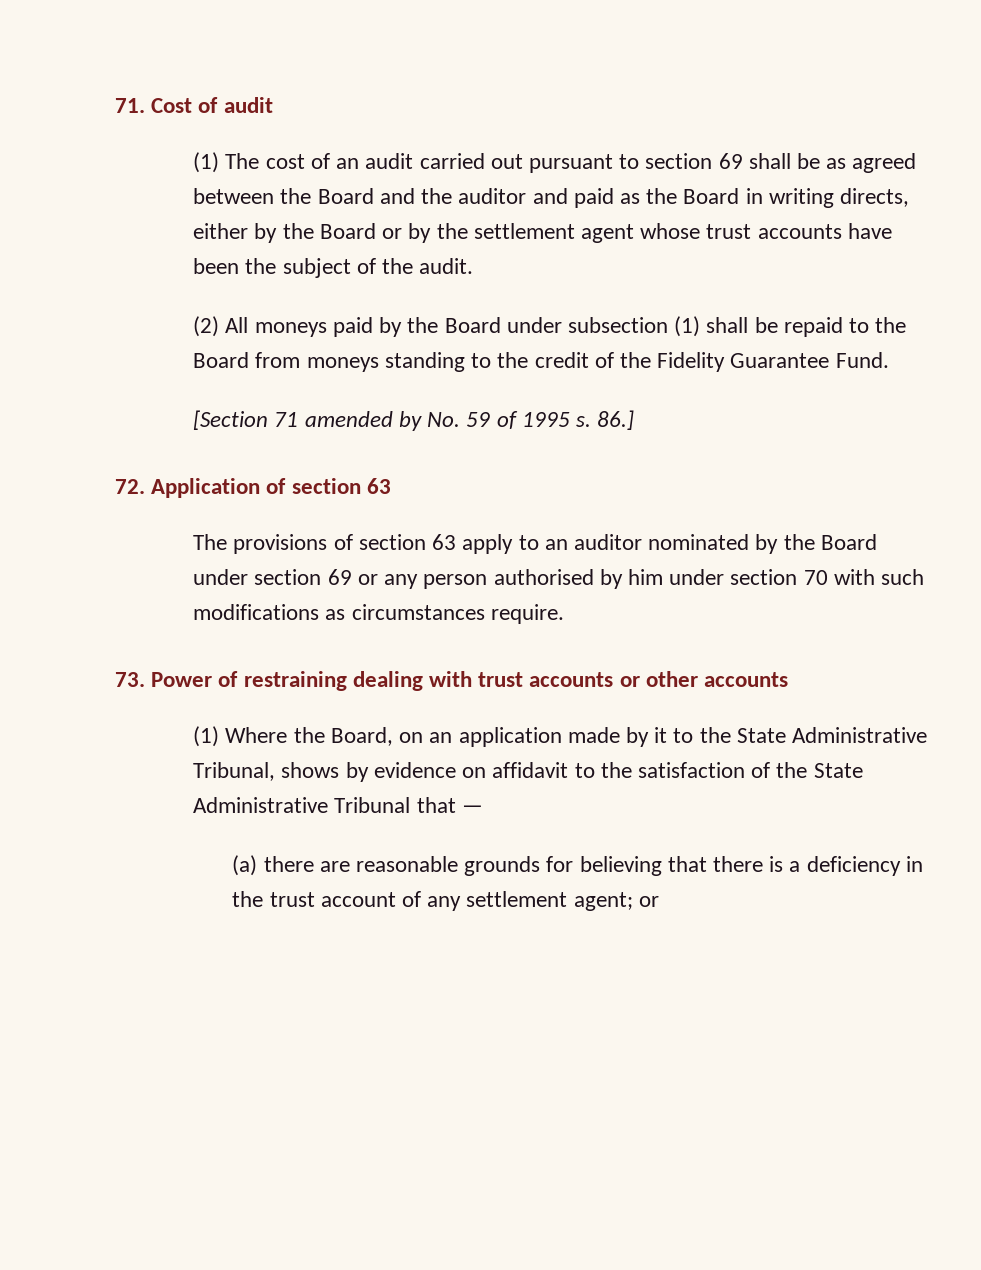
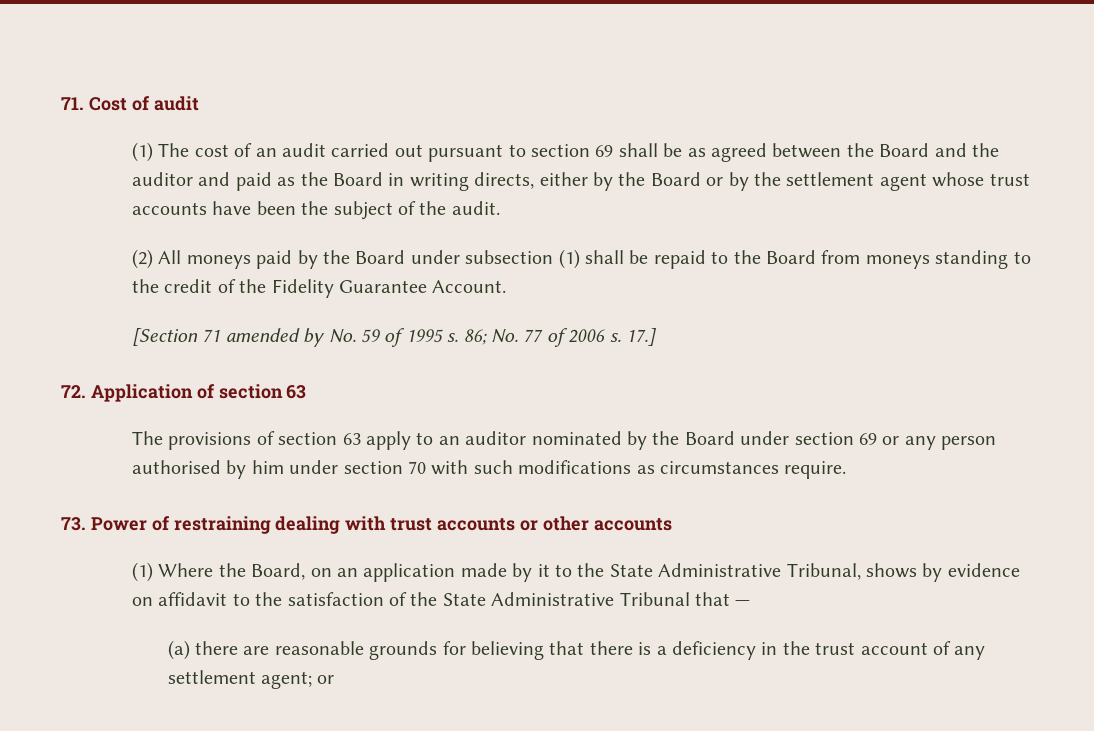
- (2) All moneys paid by the Board under subsection (1) shall be repaid to the Board from moneys standing to the credit of the Fidelity Guarantee Fund.
+ (2) All moneys paid by the Board under subsection (1) shall be repaid to the Board from moneys standing to the credit of the Fidelity Guarantee Account.
- 86.]
+ 86; No. 77 of 2006 s. 17.]

